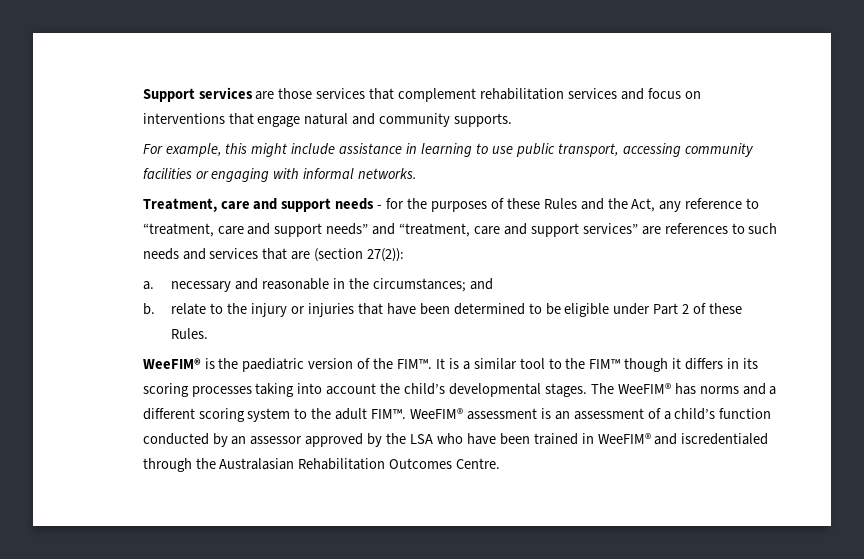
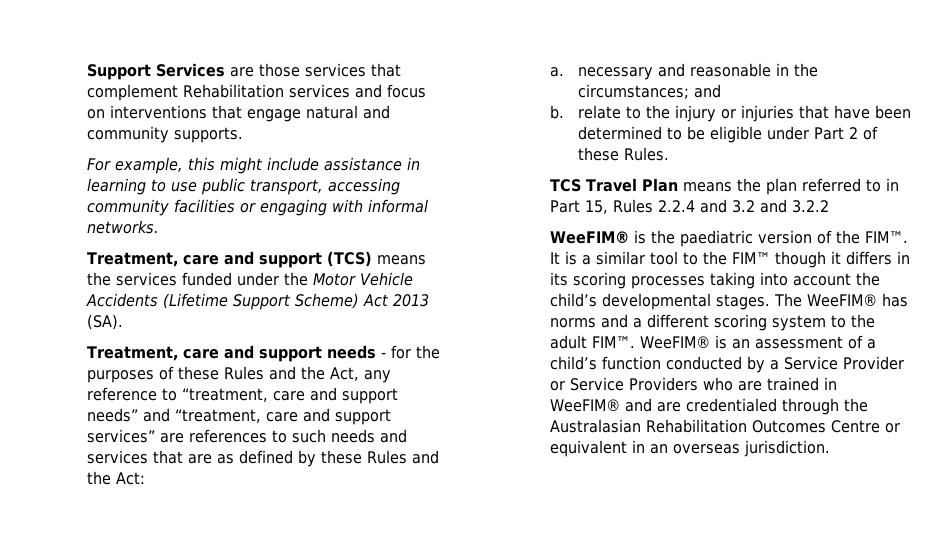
- Support services are those services that complement rehabilitation services and focus on interventions that engage natural and community supports.
+ Support Services are those services that complement Rehabilitation services and focus on interventions that engage natural and community supports.
+ Treatment, care and support (TCS) means the services funded under the Motor Vehicle Accidents (Lifetime Support Scheme) Act 2013 (SA).
- Treatment, care and support needs - for the purposes of these Rules and the Act, any reference to “treatment, care and support needs” and “treatment, care and support services” are references to such needs and services that are (section 27(2)):
+ Treatment, care and support needs - for the purposes of these Rules and the Act, any reference to “treatment, care and support needs” and “treatment, care and support services” are references to such needs and services that are as defined by these Rules and the Act:
+ TCS Travel Plan means the plan referred to in Part 15, Rules 2.2.4 and 3.2 and 3.2.2
- WeeFIM® assessment is an assessment of a child’s function conducted by an assessor approved by the LSA who have been trained in WeeFIM® and iscredentialed through the Australasian Rehabilitation Outcomes Centre.
+ WeeFIM® is an assessment of a child’s function conducted by a Service Provider or Service Providers who are trained in WeeFIM® and are credentialed through the Australasian Rehabilitation Outcomes Centre or equivalent in an overseas jurisdiction.

